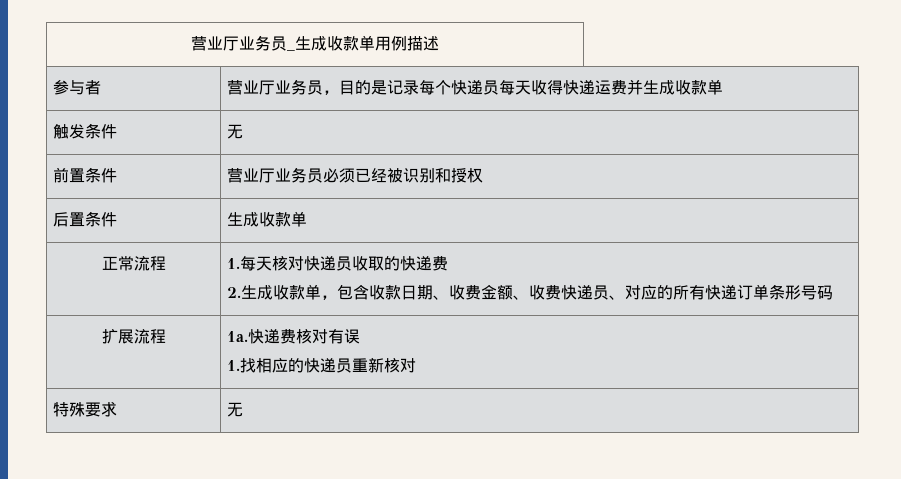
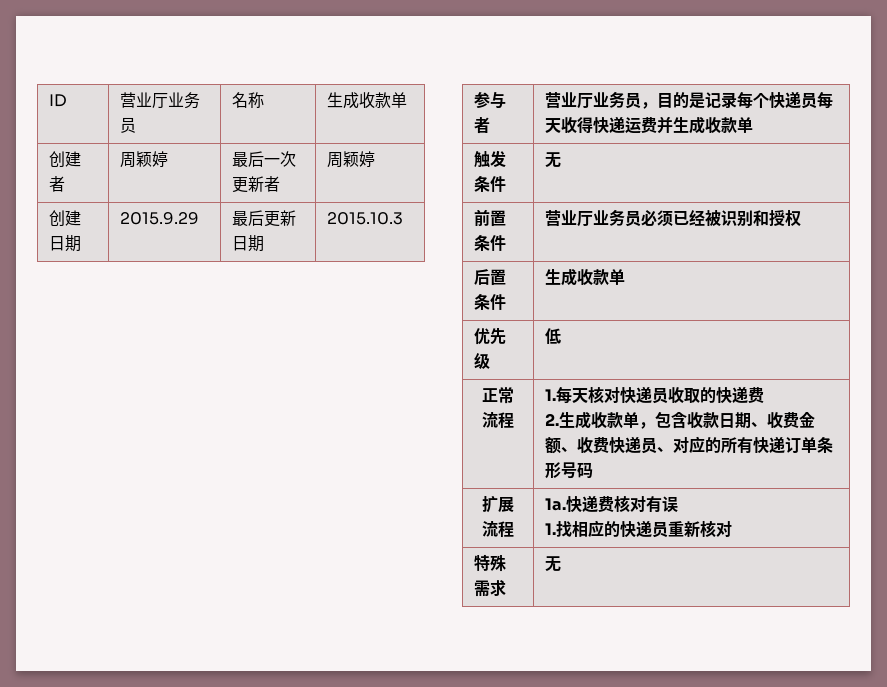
- 营业厅业务员_生成收款单用例描述
+ ID | 营业厅业务员 | 名称 | 生成收款单
+ 创建者 | 周颖婷 | 最后一次更新者 | 周颖婷
+ 创建日期 | 2015.9.29 | 最后更新日期 | 2015.10.3
+ 优先级 | 低
- 特殊要求 | 无
+ 特殊需求 | 无

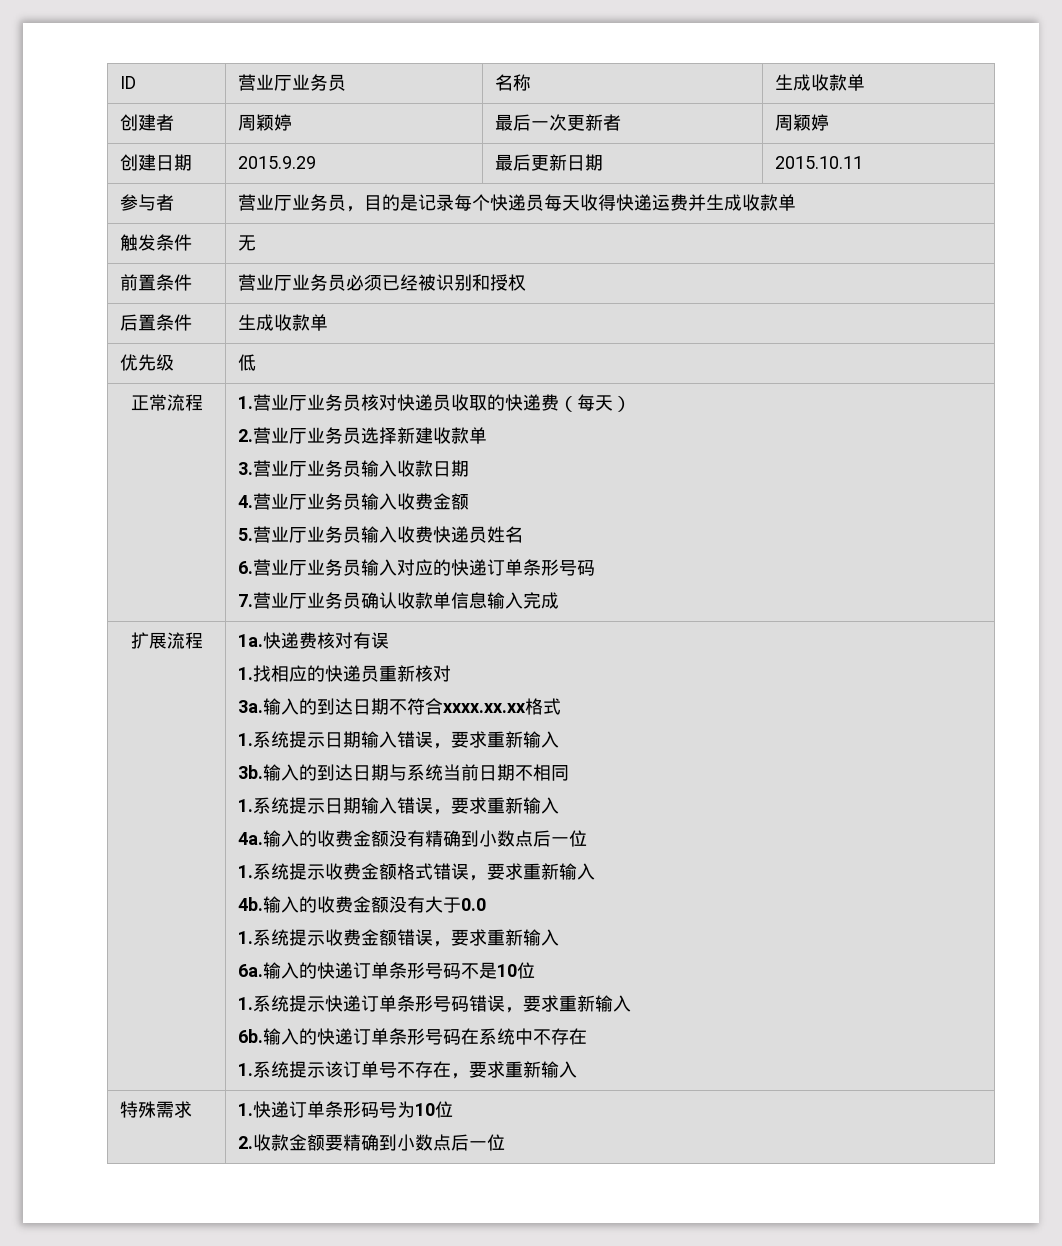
- 创建日期 | 2015.9.29 | 最后更新日期 | 2015.10.3
+ 创建日期 | 2015.9.29 | 最后更新日期 | 2015.10.11
- 1.每天核对快递员收取的快递费
- 2.生成收款单，包含收款日期、收费金额、收费快递员、对应的所有快递订单条形号码
+ 1.营业厅业务员核对快递员收取的快递费（每天）
+ 2.营业厅业务员选择新建收款单
+ 3.营业厅业务员输入收款日期
+ 4.营业厅业务员输入收费金额
+ 5.营业厅业务员输入收费快递员姓名
+ 6.营业厅业务员输入对应的快递订单条形号码
+ 7.营业厅业务员确认收款单信息输入完成
- 特殊需求 | 无
+ 3a.输入的到达日期不符合xxxx.xx.xx格式
+ 1.系统提示日期输入错误，要求重新输入
+ 3b.输入的到达日期与系统当前日期不相同
+ 1.系统提示日期输入错误，要求重新输入
+ 4a.输入的收费金额没有精确到小数点后一位
+ 1.系统提示收费金额格式错误，要求重新输入
+ 4b.输入的收费金额没有大于0.0
+ 1.系统提示收费金额错误，要求重新输入
+ 6a.输入的快递订单条形号码不是10位
+ 1.系统提示快递订单条形号码错误，要求重新输入
+ 6b.输入的快递订单条形号码在系统中不存在
+ 1.系统提示该订单号不存在，要求重新输入
+ 特殊需求 | 1.快递订单条形码号为10位
+ 2.收款金额要精确到小数点后一位

